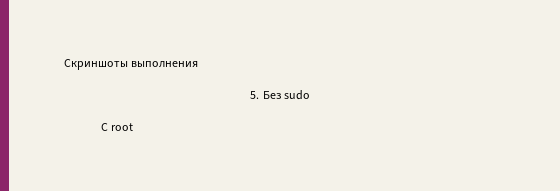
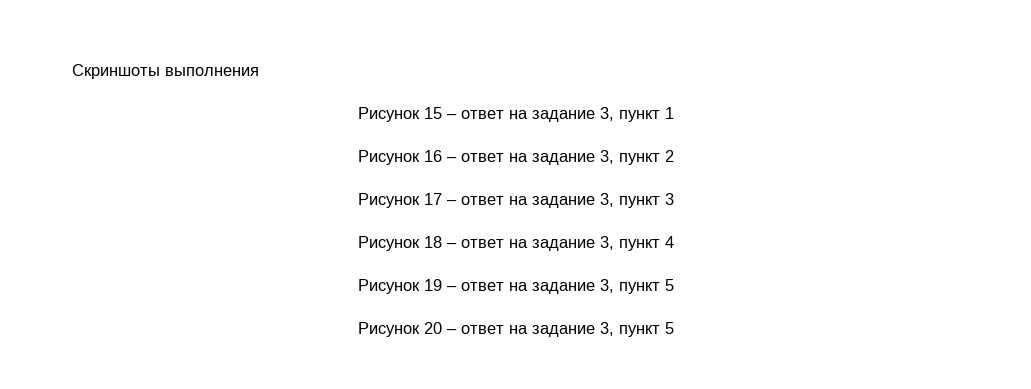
- 5. Без sudo
- С root
+ Рисунок 15 – ответ на задание 3, пункт 1
+ Рисунок 16 – ответ на задание 3, пункт 2
+ Рисунок 17 – ответ на задание 3, пункт 3
+ Рисунок 18 – ответ на задание 3, пункт 4
+ Рисунок 19 – ответ на задание 3, пункт 5
+ Рисунок 20 – ответ на задание 3, пункт 5

